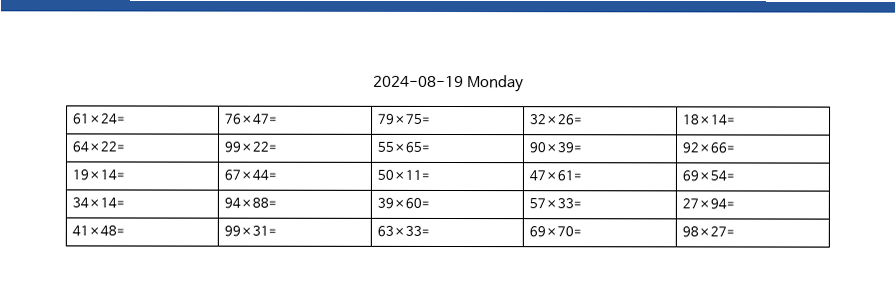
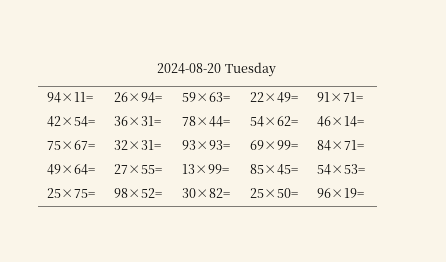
- 2024-08-19 Monday
- 61×24= | 76×47= | 79×75= | 32×26= | 18×14=
- 64×22= | 99×22= | 55×65= | 90×39= | 92×66=
- 19×14= | 67×44= | 50×11= | 47×61= | 69×54=
- 34×14= | 94×88= | 39×60= | 57×33= | 27×94=
- 41×48= | 99×31= | 63×33= | 69×70= | 98×27=
+ 2024-08-20 Tuesday
+ 94×11= | 26×94= | 59×63= | 22×49= | 91×71=
+ 42×54= | 36×31= | 78×44= | 54×62= | 46×14=
+ 75×67= | 32×31= | 93×93= | 69×99= | 84×71=
+ 49×64= | 27×55= | 13×99= | 85×45= | 54×53=
+ 25×75= | 98×52= | 30×82= | 25×50= | 96×19=

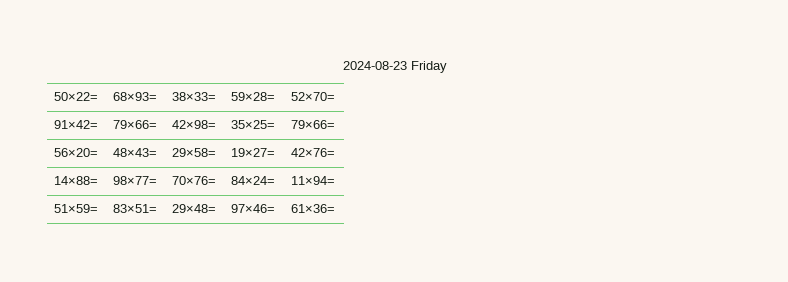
- 2024-08-20 Tuesday
- 94×11= | 26×94= | 59×63= | 22×49= | 91×71=
- 42×54= | 36×31= | 78×44= | 54×62= | 46×14=
- 75×67= | 32×31= | 93×93= | 69×99= | 84×71=
- 49×64= | 27×55= | 13×99= | 85×45= | 54×53=
- 25×75= | 98×52= | 30×82= | 25×50= | 96×19=
+ 2024-08-23 Friday
+ 50×22= | 68×93= | 38×33= | 59×28= | 52×70=
+ 91×42= | 79×66= | 42×98= | 35×25= | 79×66=
+ 56×20= | 48×43= | 29×58= | 19×27= | 42×76=
+ 14×88= | 98×77= | 70×76= | 84×24= | 11×94=
+ 51×59= | 83×51= | 29×48= | 97×46= | 61×36=

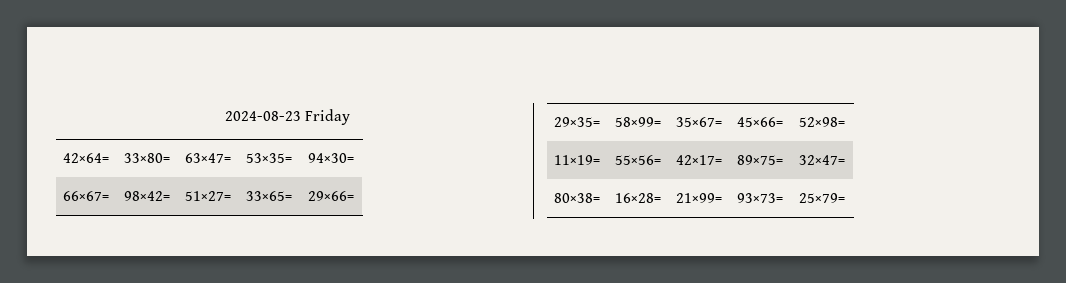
- 50×22= | 68×93= | 38×33= | 59×28= | 52×70=
- 91×42= | 79×66= | 42×98= | 35×25= | 79×66=
- 56×20= | 48×43= | 29×58= | 19×27= | 42×76=
- 14×88= | 98×77= | 70×76= | 84×24= | 11×94=
- 51×59= | 83×51= | 29×48= | 97×46= | 61×36=
+ 42×64= | 33×80= | 63×47= | 53×35= | 94×30=
+ 66×67= | 98×42= | 51×27= | 33×65= | 29×66=
+ 29×35= | 58×99= | 35×67= | 45×66= | 52×98=
+ 11×19= | 55×56= | 42×17= | 89×75= | 32×47=
+ 80×38= | 16×28= | 21×99= | 93×73= | 25×79=

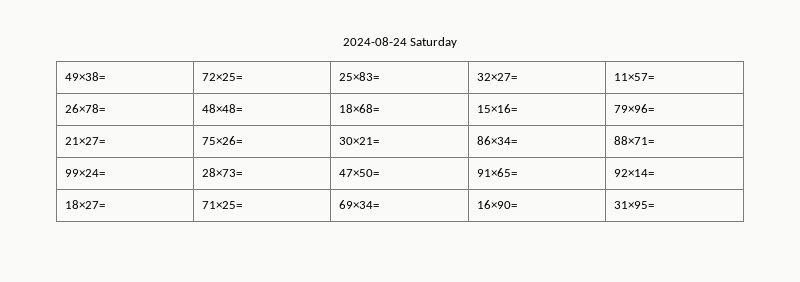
- 2024-08-23 Friday
- 42×64= | 33×80= | 63×47= | 53×35= | 94×30=
- 66×67= | 98×42= | 51×27= | 33×65= | 29×66=
- 29×35= | 58×99= | 35×67= | 45×66= | 52×98=
- 11×19= | 55×56= | 42×17= | 89×75= | 32×47=
- 80×38= | 16×28= | 21×99= | 93×73= | 25×79=
+ 2024-08-24 Saturday
+ 49×38= | 72×25= | 25×83= | 32×27= | 11×57=
+ 26×78= | 48×48= | 18×68= | 15×16= | 79×96=
+ 21×27= | 75×26= | 30×21= | 86×34= | 88×71=
+ 99×24= | 28×73= | 47×50= | 91×65= | 92×14=
+ 18×27= | 71×25= | 69×34= | 16×90= | 31×95=

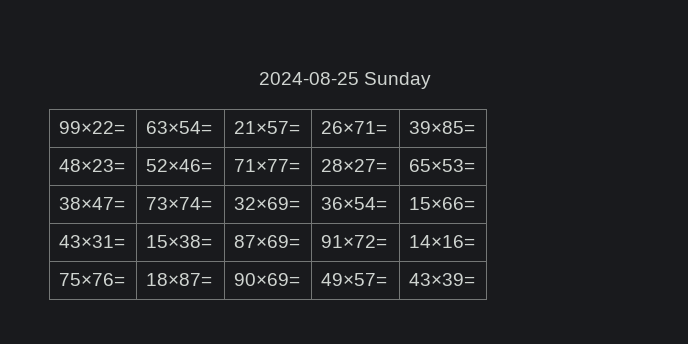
- 2024-08-24 Saturday
- 49×38= | 72×25= | 25×83= | 32×27= | 11×57=
- 26×78= | 48×48= | 18×68= | 15×16= | 79×96=
- 21×27= | 75×26= | 30×21= | 86×34= | 88×71=
- 99×24= | 28×73= | 47×50= | 91×65= | 92×14=
- 18×27= | 71×25= | 69×34= | 16×90= | 31×95=
+ 2024-08-25 Sunday
+ 99×22= | 63×54= | 21×57= | 26×71= | 39×85=
+ 48×23= | 52×46= | 71×77= | 28×27= | 65×53=
+ 38×47= | 73×74= | 32×69= | 36×54= | 15×66=
+ 43×31= | 15×38= | 87×69= | 91×72= | 14×16=
+ 75×76= | 18×87= | 90×69= | 49×57= | 43×39=

